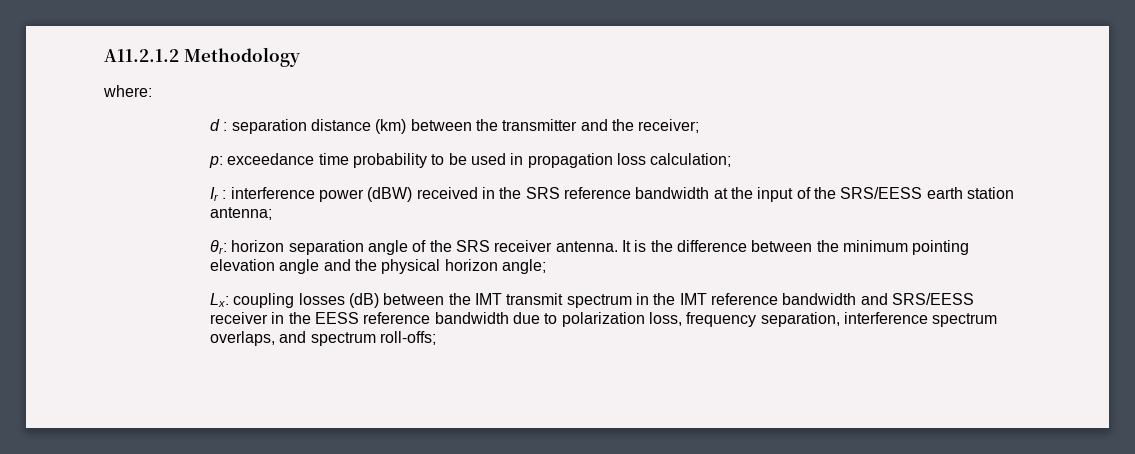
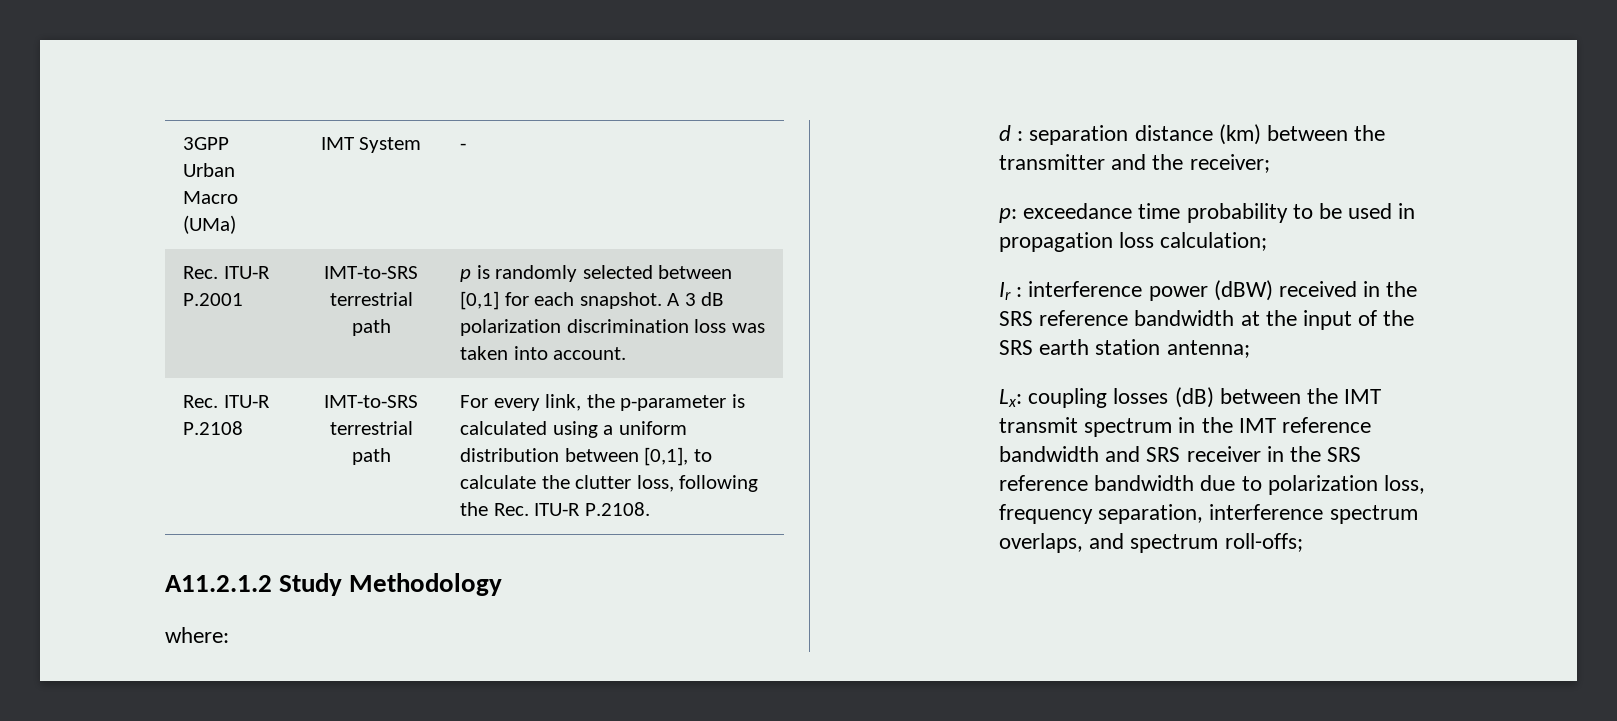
- A11.2.1.2 Methodology
+ 3GPP Urban Macro (UMa) | IMT System | -
+ Rec. ITU-R P.2001 | IMT-to-SRS terrestrial path | p is randomly selected between [0,1] for each snapshot. A 3 dB polarization discrimination loss was taken into account.
+ Rec. ITU-R P.2108 | IMT-to-SRS terrestrial path | For every link, the p-parameter is calculated using a uniform distribution between [0,1], to calculate the clutter loss, following the Rec. ITU-R P.2108.
+ A11.2.1.2 Study Methodology
- Ir : interference power (dBW) received in the SRS reference bandwidth at the input of the SRS/EESS earth station antenna;
+ Ir : interference power (dBW) received in the SRS reference bandwidth at the input of the SRS earth station antenna;
- θr: horizon separation angle of the SRS receiver antenna. It is the difference between the minimum pointing elevation angle and the physical horizon angle;
- Lx: coupling losses (dB) between the IMT transmit spectrum in the IMT reference bandwidth and SRS/EESS receiver in the EESS reference bandwidth due to polarization loss, frequency separation, interference spectrum overlaps, and spectrum roll-offs;
+ Lx: coupling losses (dB) between the IMT transmit spectrum in the IMT reference bandwidth and SRS receiver in the SRS reference bandwidth due to polarization loss, frequency separation, interference spectrum overlaps, and spectrum roll-offs;

